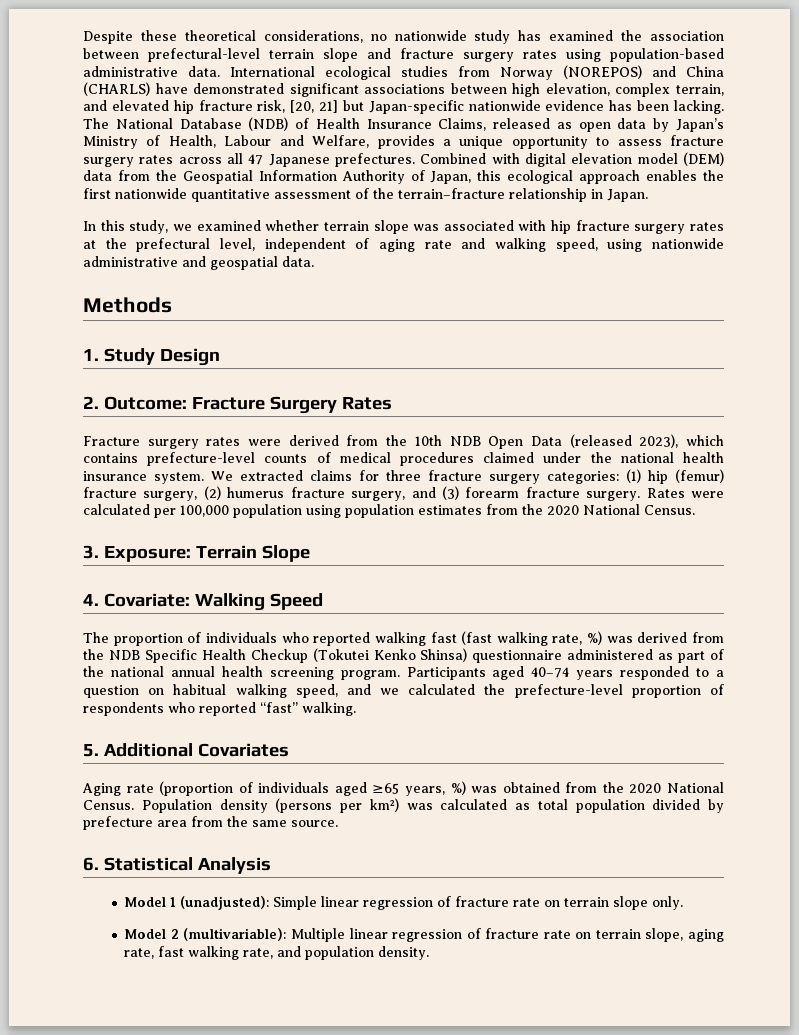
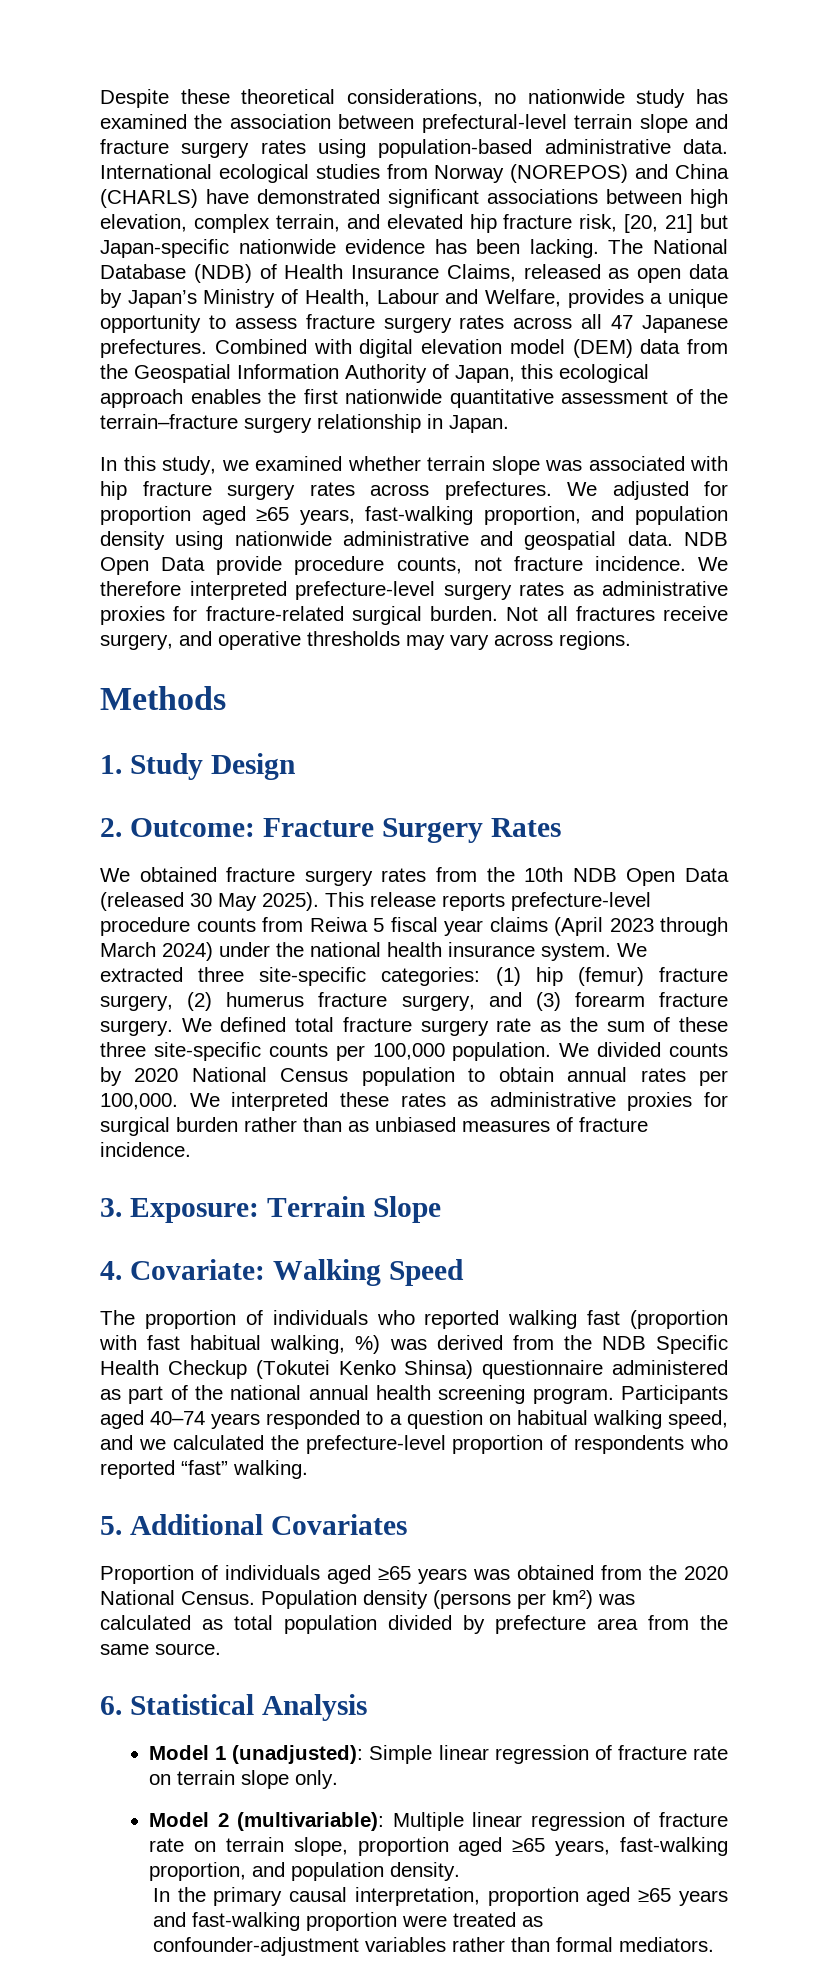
- Combined with digital elevation model (DEM) data from the Geospatial Information Authority of Japan, this ecological approach enables the first nationwide quantitative assessment of the terrain–fracture relationship in Japan.
+ Combined with digital elevation model (DEM) data from the Geospatial Information Authority of Japan, this ecological approach enables the first nationwide quantitative assessment of the terrain–fracture surgery relationship in Japan.
- In this study, we examined whether terrain slope was associated with hip fracture surgery rates at the prefectural level, independent of aging rate and walking speed, using nationwide administrative and geospatial data.
+ In this study, we examined whether terrain slope was associated with hip fracture surgery rates across prefectures. We adjusted for proportion aged ≥65 years, fast-walking proportion, and population density using nationwide administrative and geospatial data. NDB Open Data provide procedure counts, not fracture incidence. We therefore interpreted prefecture-level surgery rates as administrative proxies for fracture-related surgical burden. Not all fractures receive surgery, and operative thresholds may vary across regions.
- Fracture surgery rates were derived from the 10th NDB Open Data (released 2023), which contains prefecture-level counts of medical procedures claimed under the national health insurance system.
+ We obtained fracture surgery rates from the 10th NDB Open Data (released 30 May 2025). This release reports prefecture-level procedure counts from Reiwa 5 fiscal year claims (April 2023 through March 2024) under the national health insurance system.
- We extracted claims for three fracture surgery categories: (1) hip (femur) fracture surgery, (2) humerus fracture surgery, and (3) forearm fracture surgery.
+ We extracted three site-specific categories: (1) hip (femur) fracture surgery, (2) humerus fracture surgery, and (3) forearm fracture surgery.
- Rates were calculated per 100,000 population using population estimates from the 2020 National Census.
+ We defined total fracture surgery rate as the sum of these three site-specific counts per 100,000 population. We divided counts by 2020 National Census population to obtain annual rates per 100,000. We interpreted these rates as administrative proxies for surgical burden rather than as unbiased measures of fracture incidence.
- The proportion of individuals who reported walking fast (fast walking rate, %) was derived from the NDB Specific Health Checkup (Tokutei Kenko Shinsa) questionnaire administered as part of the national annual health screening program.
+ The proportion of individuals who reported walking fast (proportion with fast habitual walking, %) was derived from the NDB Specific Health Checkup (Tokutei Kenko Shinsa) questionnaire administered as part of the national annual health screening program.
- Aging rate (proportion of individuals aged ≥65 years, %) was obtained from the 2020 National Census.
+ Proportion of individuals aged ≥65 years was obtained from the 2020 National Census.
- Model 2 (multivariable): Multiple linear regression of fracture rate on terrain slope, aging rate, fast walking rate, and population density.
+ Model 2 (multivariable): Multiple linear regression of fracture rate on terrain slope, proportion aged ≥65 years, fast-walking proportion, and population density.
+ In the primary causal interpretation, proportion aged ≥65 years and fast-walking proportion were treated as confounder-adjustment variables rather than formal mediators.

